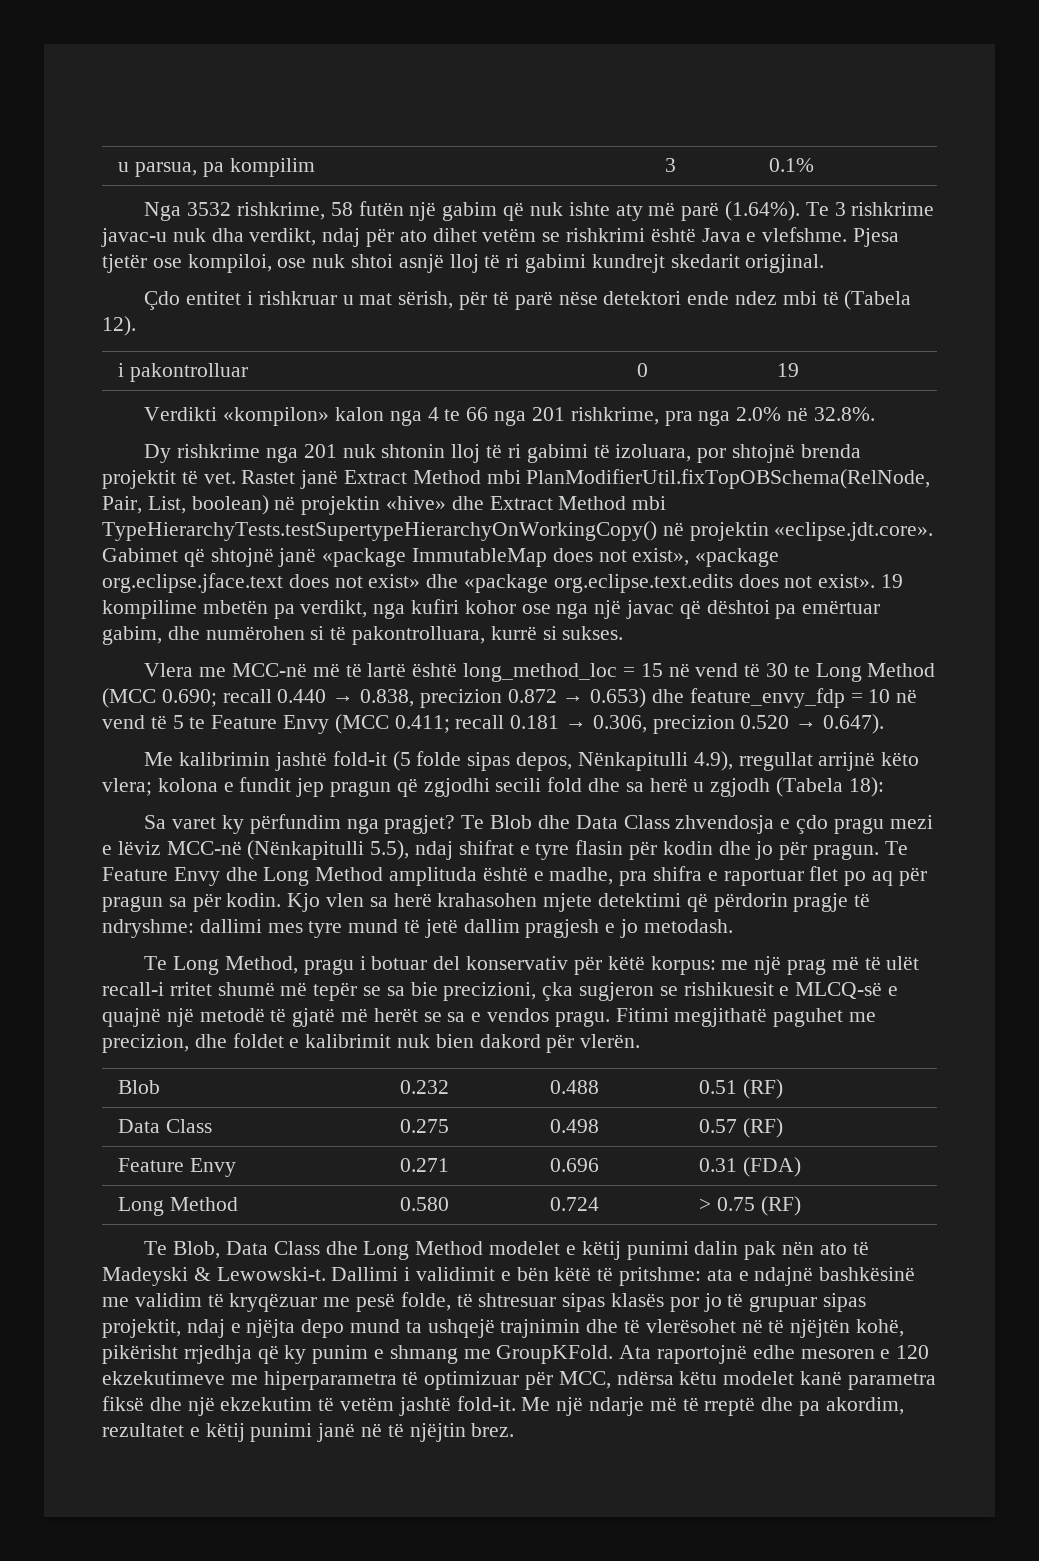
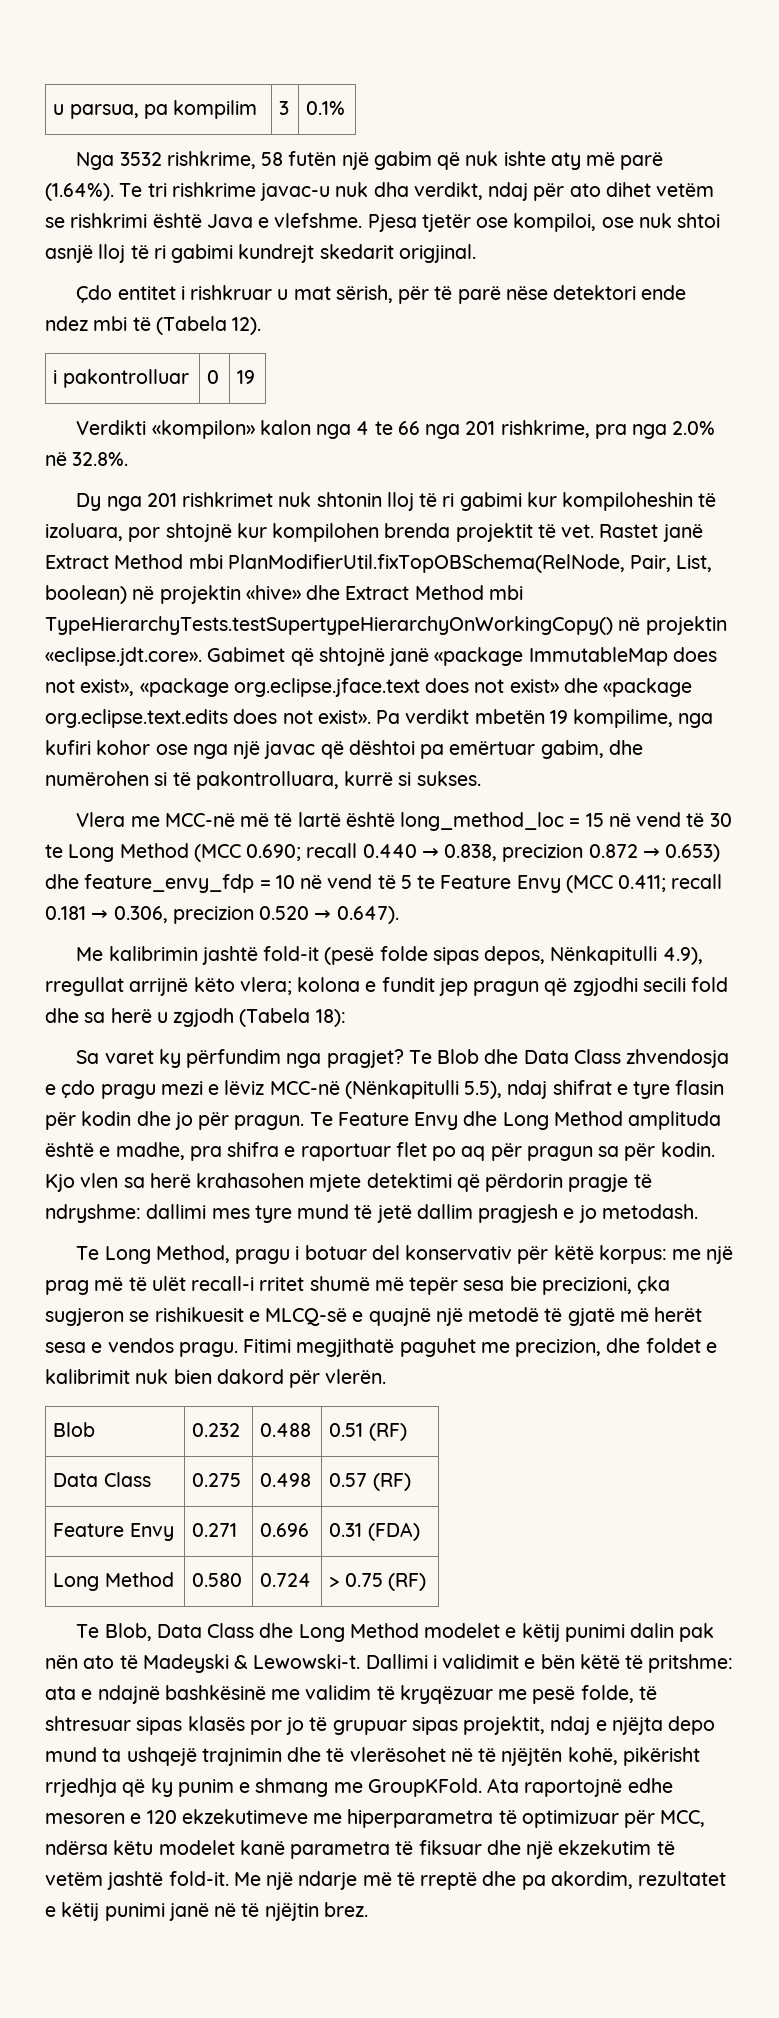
- Nga 3532 rishkrime, 58 futën një gabim që nuk ishte aty më parë (1.64%). Te 3 rishkrime javac-u nuk dha verdikt, ndaj për ato dihet vetëm se rishkrimi është Java e vlefshme.
+ Nga 3532 rishkrime, 58 futën një gabim që nuk ishte aty më parë (1.64%). Te tri rishkrime javac-u nuk dha verdikt, ndaj për ato dihet vetëm se rishkrimi është Java e vlefshme.
- Dy rishkrime nga 201 nuk shtonin lloj të ri gabimi të izoluara, por shtojnë brenda projektit të vet.
+ Dy nga 201 rishkrimet nuk shtonin lloj të ri gabimi kur kompiloheshin të izoluara, por shtojnë kur kompilohen brenda projektit të vet.
- 19 kompilime mbetën pa verdikt, nga kufiri kohor ose nga një javac që dështoi pa emërtuar gabim, dhe numërohen si të pakontrolluara, kurrë si sukses.
+ Pa verdikt mbetën 19 kompilime, nga kufiri kohor ose nga një javac që dështoi pa emërtuar gabim, dhe numërohen si të pakontrolluara, kurrë si sukses.
- Me kalibrimin jashtë fold-it (5 folde sipas depos, Nënkapitulli 4.9), rregullat arrijnë këto vlera; kolona e fundit jep pragun që zgjodhi secili fold dhe sa herë u zgjodh (Tabela 18):
+ Me kalibrimin jashtë fold-it (pesë folde sipas depos, Nënkapitulli 4.9), rregullat arrijnë këto vlera; kolona e fundit jep pragun që zgjodhi secili fold dhe sa herë u zgjodh (Tabela 18):
- Te Long Method, pragu i botuar del konservativ për këtë korpus: me një prag më të ulët recall-i rritet shumë më tepër se sa bie precizioni, çka sugjeron se rishikuesit e MLCQ-së e quajnë një metodë të gjatë më herët se sa e vendos pragu.
+ Te Long Method, pragu i botuar del konservativ për këtë korpus: me një prag më të ulët recall-i rritet shumë më tepër sesa bie precizioni, çka sugjeron se rishikuesit e MLCQ-së e quajnë një metodë të gjatë më herët sesa e vendos pragu.
- Ata raportojnë edhe mesoren e 120 ekzekutimeve me hiperparametra të optimizuar për MCC, ndërsa këtu modelet kanë parametra fiksë dhe një ekzekutim të vetëm jashtë fold-it.
+ Ata raportojnë edhe mesoren e 120 ekzekutimeve me hiperparametra të optimizuar për MCC, ndërsa këtu modelet kanë parametra të fiksuar dhe një ekzekutim të vetëm jashtë fold-it.

